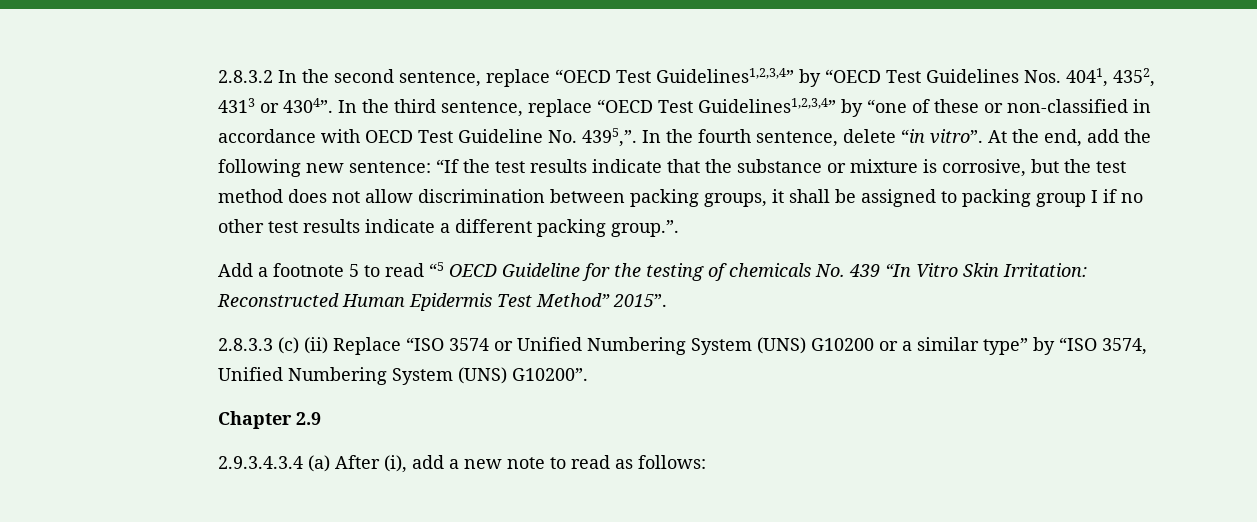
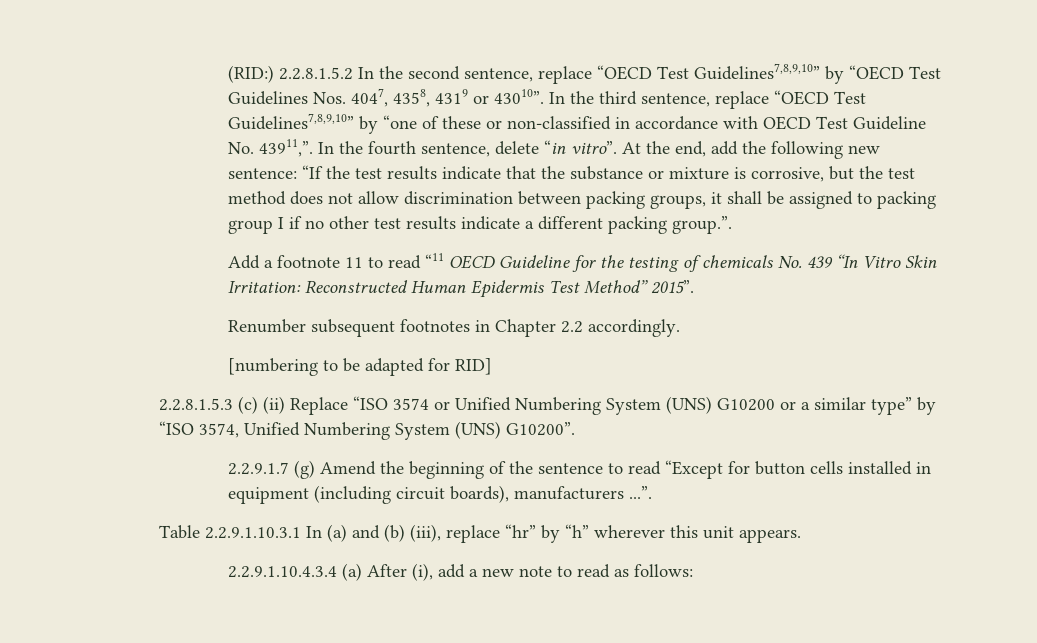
- 2.8.3.2 In the second sentence, replace “OECD Test Guidelines1,2,3,4” by “OECD Test Guidelines Nos. 4041, 4352, 4313 or 4304”.
+ (RID:) 2.2.8.1.5.2 In the second sentence, replace “OECD Test Guidelines7,8,9,10” by “OECD Test Guidelines Nos. 4047, 4358, 4319 or 43010”.
- In the third sentence, replace “OECD Test Guidelines1,2,3,4” by “one of these or non-classified in accordance with OECD Test Guideline No. 4395,”.
+ In the third sentence, replace “OECD Test Guidelines7,8,9,10” by “one of these or non-classified in accordance with OECD Test Guideline No. 43911,”.
- Add a footnote 5 to read “5 OECD Guideline for the testing of chemicals No. 439 “In Vitro Skin Irritation: Reconstructed Human Epidermis Test Method” 2015”.
+ Add a footnote 11 to read “11 OECD Guideline for the testing of chemicals No. 439 “In Vitro Skin Irritation: Reconstructed Human Epidermis Test Method” 2015”.
- 2.8.3.3 (c) (ii) Replace “ISO 3574 or Unified Numbering System (UNS) G10200 or a similar type” by “ISO 3574, Unified Numbering System (UNS) G10200”.
+ Renumber subsequent footnotes in Chapter 2.2 accordingly.
+ [numbering to be adapted for RID]
+ 2.2.8.1.5.3 (c) (ii) Replace “ISO 3574 or Unified Numbering System (UNS) G10200 or a similar type” by “ISO 3574, Unified Numbering System (UNS) G10200”.
- Chapter 2.9
- 2.9.3.4.3.4 (a) After (i), add a new note to read as follows:
+ 2.2.9.1.7 (g) Amend the beginning of the sentence to read “Except for button cells installed in equipment (including circuit boards), manufacturers ...”.
+ Table 2.2.9.1.10.3.1 In (a) and (b) (iii), replace “hr” by “h” wherever this unit appears.
+ 2.2.9.1.10.4.3.4 (a) After (i), add a new note to read as follows:

